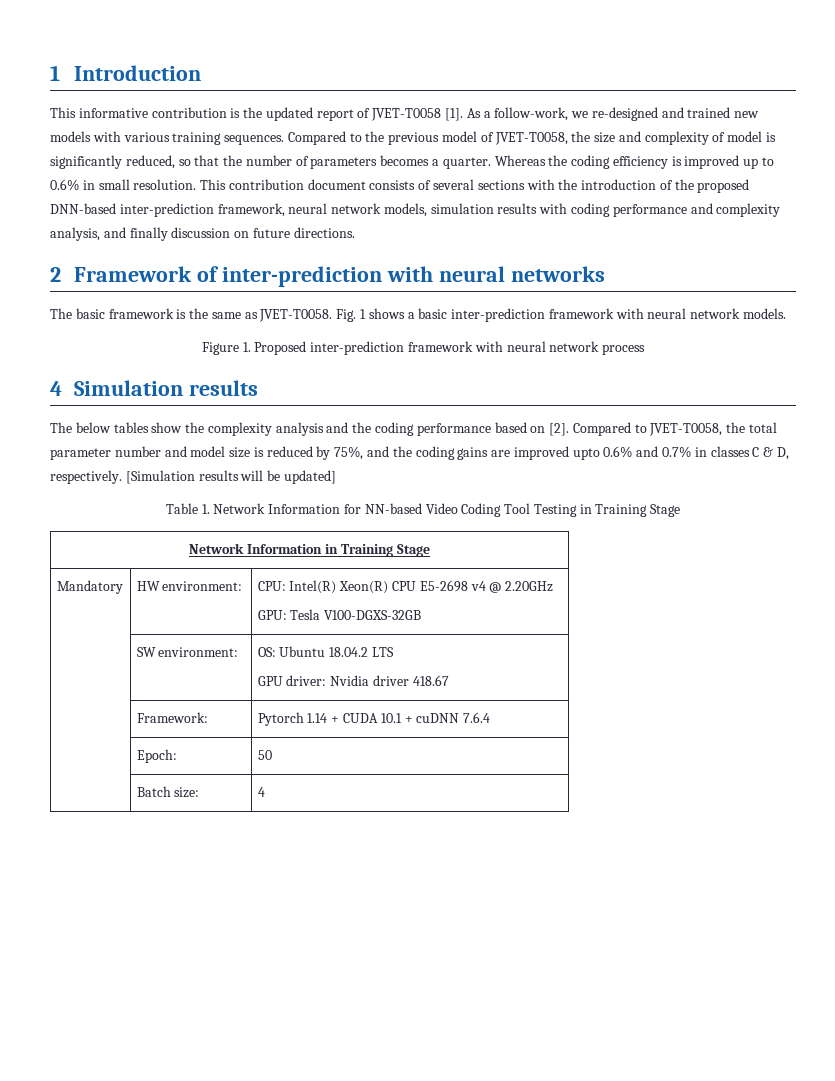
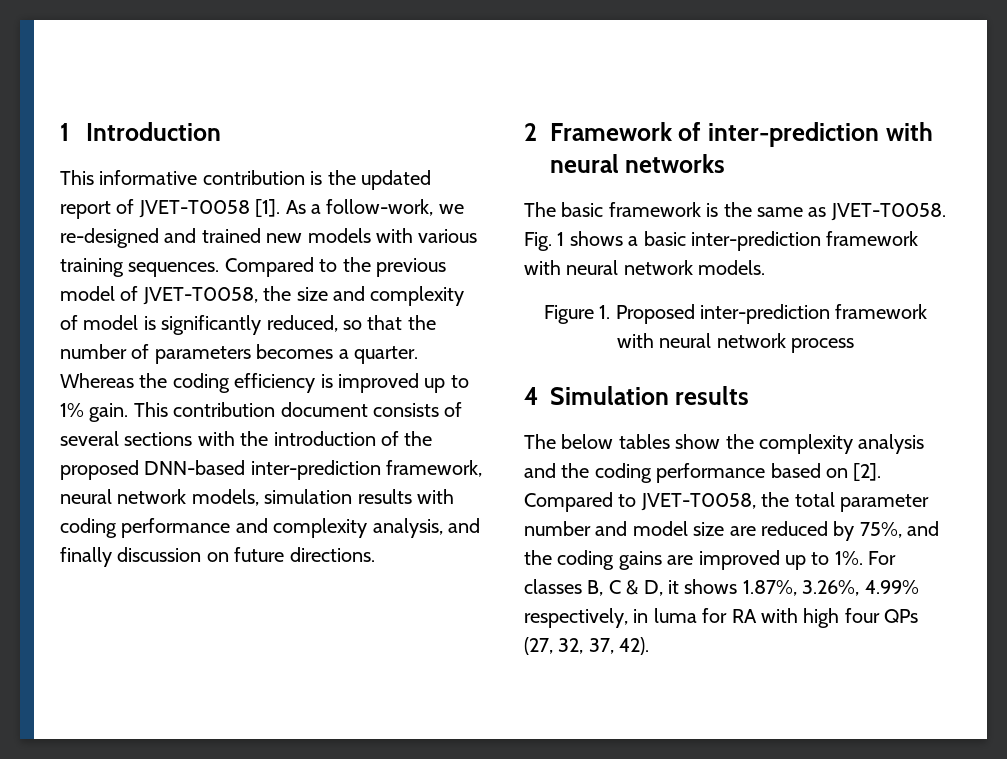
- Whereas the coding efficiency is improved up to 0.6% in small resolution.
+ Whereas the coding efficiency is improved up to 1% gain.
- Compared to JVET-T0058, the total parameter number and model size is reduced by 75%, and the coding gains are improved upto 0.6% and 0.7% in classes C & D, respectively. [Simulation results will be updated]
- Table 1. Network Information for NN-based Video Coding Tool Testing in Training Stage
- Network Information in Training Stage
- Mandatory | HW environment: | CPU: Intel(R) Xeon(R) CPU E5-2698 v4 @ 2.20GHz
- GPU: Tesla V100-DGXS-32GB
- | SW environment: | OS: Ubuntu 18.04.2 LTS
- GPU driver: Nvidia driver 418.67
- | Framework: | Pytorch 1.14 + CUDA 10.1 + cuDNN 7.6.4
- | Epoch: | 50
- | Batch size: | 4
+ Compared to JVET-T0058, the total parameter number and model size are reduced by 75%, and the coding gains are improved up to 1%. For classes B, C & D, it shows 1.87%, 3.26%, 4.99% respectively, in luma for RA with high four QPs (27, 32, 37, 42).

